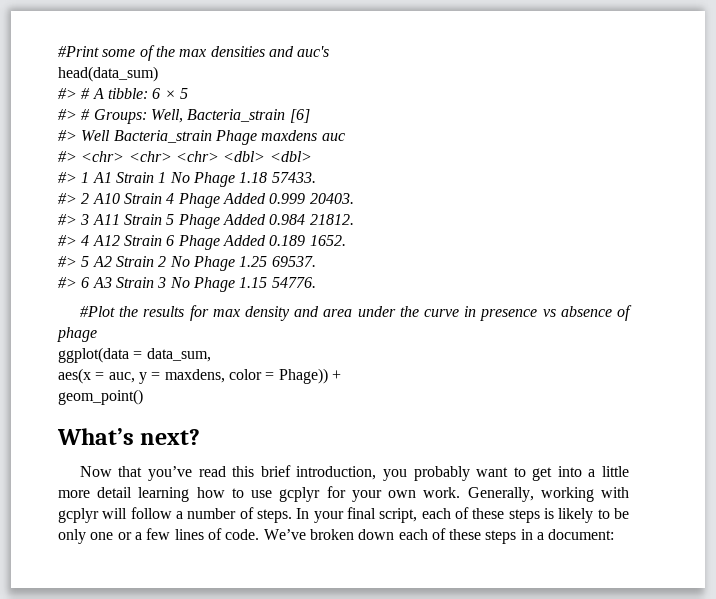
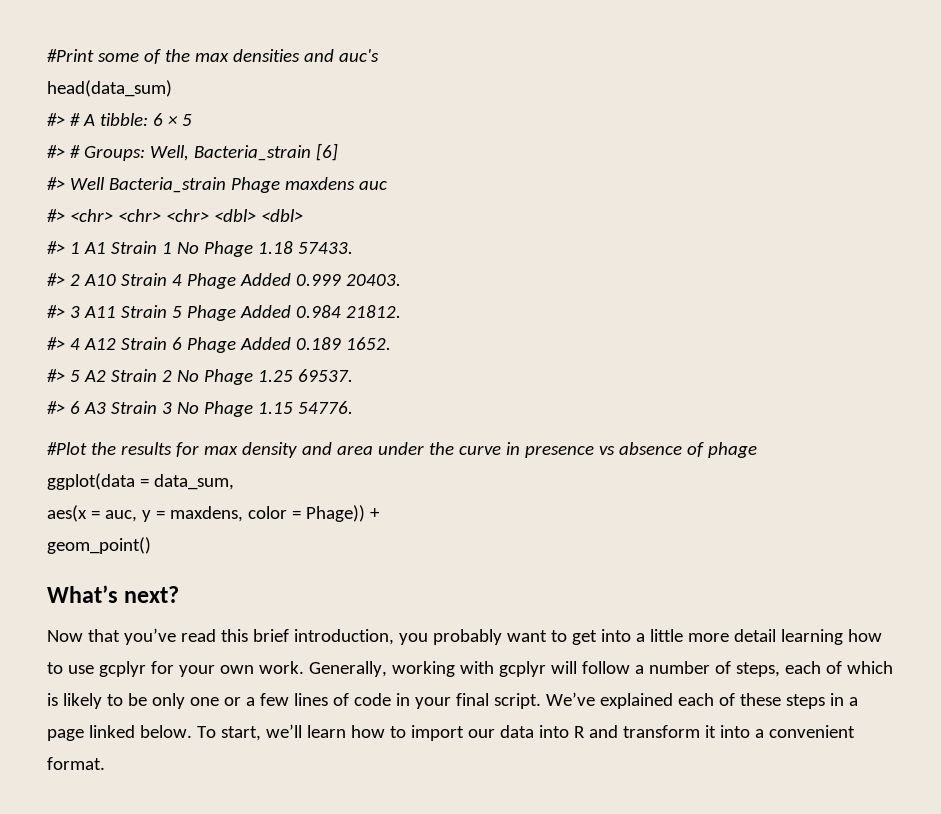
- Generally, working with gcplyr will follow a number of steps. In your final script, each of these steps is likely to be only one or a few lines of code. We’ve broken down each of these steps in a document:
+ Generally, working with gcplyr will follow a number of steps, each of which is likely to be only one or a few lines of code in your final script. We’ve explained each of these steps in a page linked below. To start, we’ll learn how to import our data into R and transform it into a convenient format.

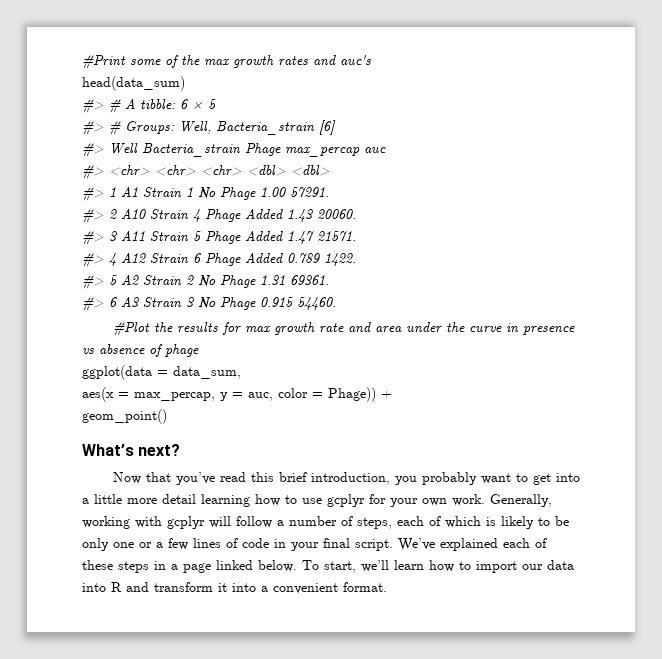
- #Print some of the max densities and auc's
+ #Print some of the max growth rates and auc's
- #> Well Bacteria_strain Phage maxdens auc
+ #> Well Bacteria_strain Phage max_percap auc
- #> 1 A1 Strain 1 No Phage 1.18 57433.
+ #> 1 A1 Strain 1 No Phage 1.00 57291.
- #> 2 A10 Strain 4 Phage Added 0.999 20403.
+ #> 2 A10 Strain 4 Phage Added 1.43 20060.
- #> 3 A11 Strain 5 Phage Added 0.984 21812.
+ #> 3 A11 Strain 5 Phage Added 1.47 21571.
- #> 4 A12 Strain 6 Phage Added 0.189 1652.
+ #> 4 A12 Strain 6 Phage Added 0.789 1422.
- #> 5 A2 Strain 2 No Phage 1.25 69537.
+ #> 5 A2 Strain 2 No Phage 1.31 69361.
- #> 6 A3 Strain 3 No Phage 1.15 54776.
+ #> 6 A3 Strain 3 No Phage 0.915 54460.
- #Plot the results for max density and area under the curve in presence vs absence of phage
+ #Plot the results for max growth rate and area under the curve in presence vs absence of phage
- aes(x = auc, y = maxdens, color = Phage)) +
+ aes(x = max_percap, y = auc, color = Phage)) +

